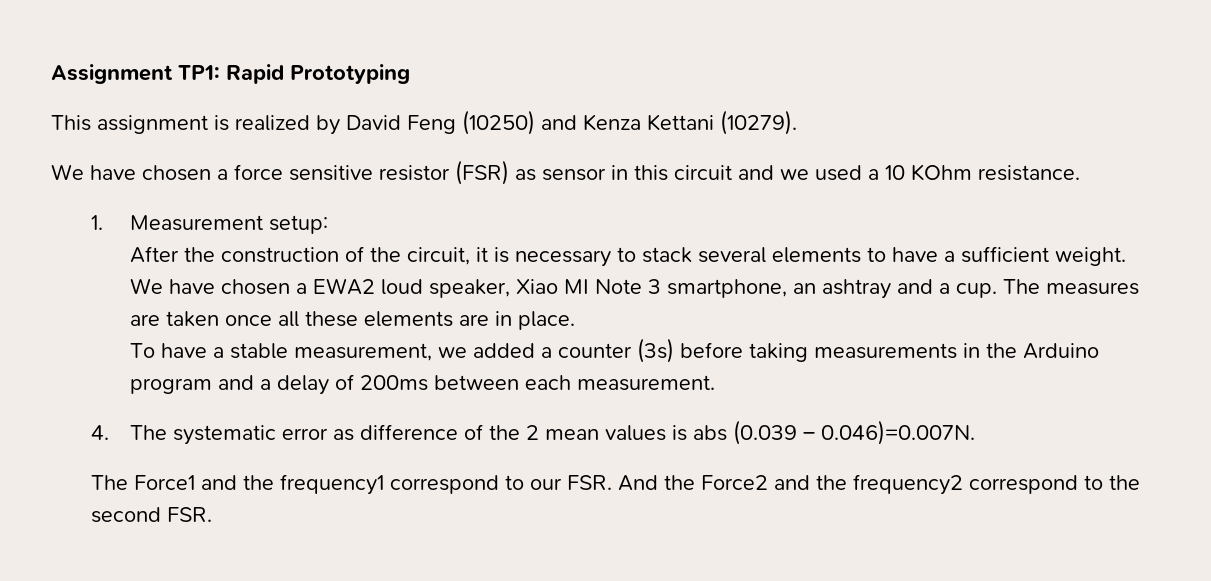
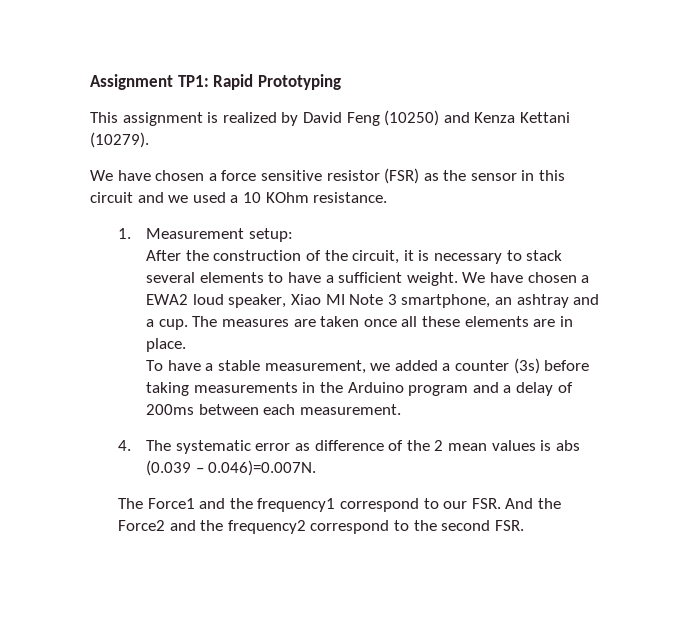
- We have chosen a force sensitive resistor (FSR) as sensor in this circuit and we used a 10 KOhm resistance.
+ We have chosen a force sensitive resistor (FSR) as the sensor in this circuit and we used a 10 KOhm resistance.

